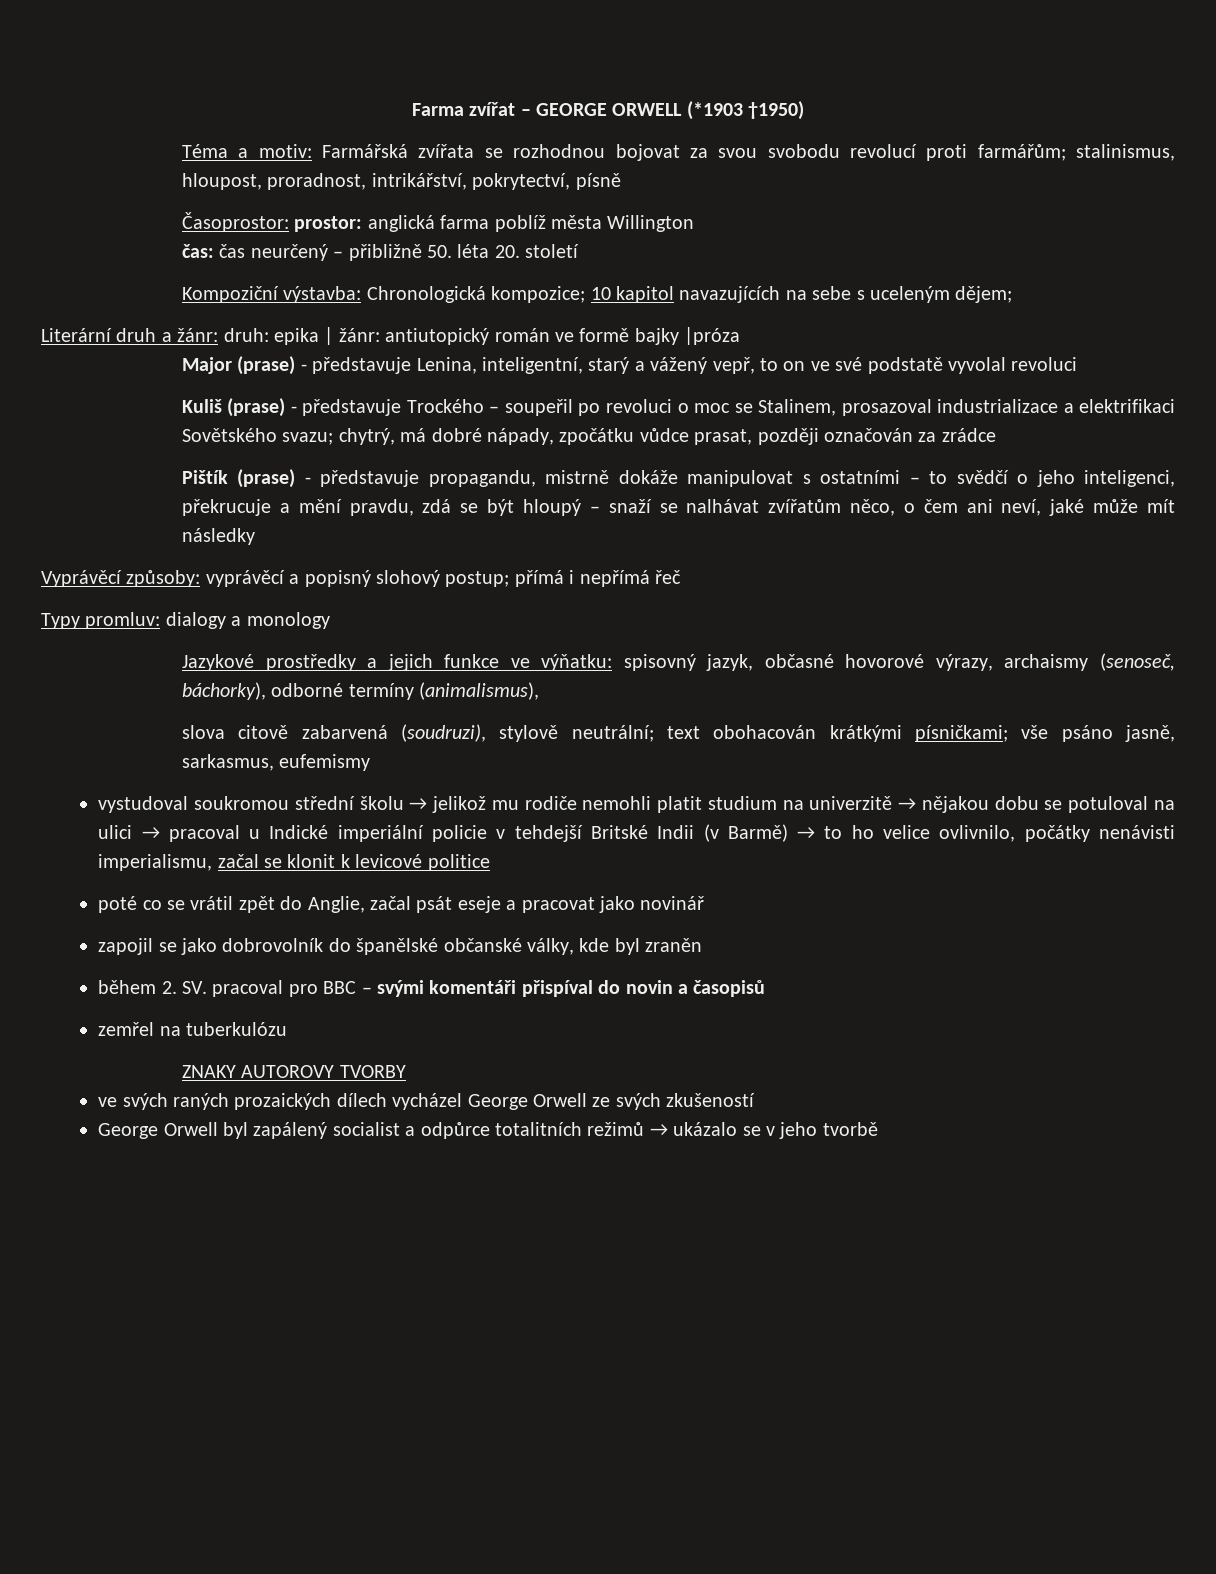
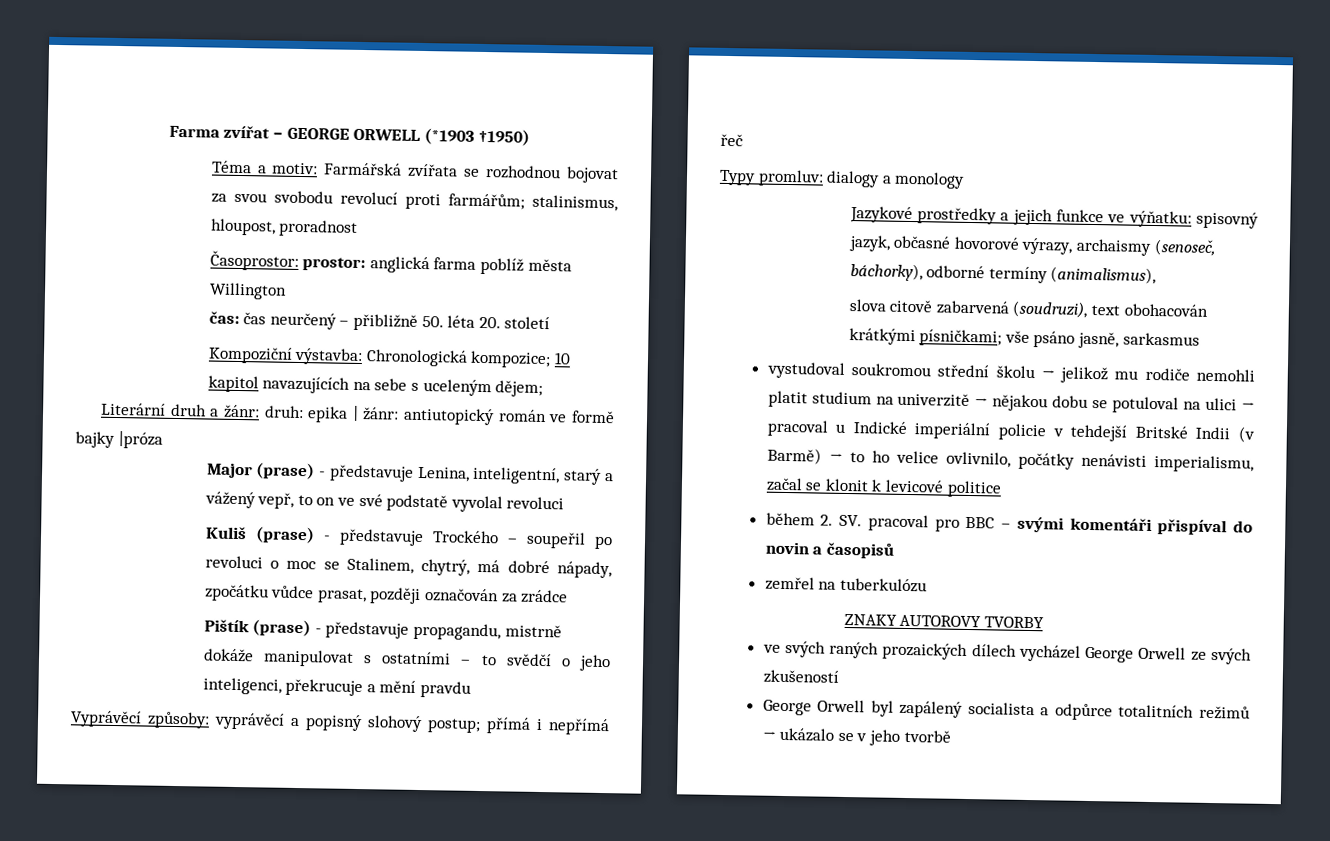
- Téma a motiv: Farmářská zvířata se rozhodnou bojovat za svou svobodu revolucí proti farmářům; stalinismus, hloupost, proradnost, intrikářství, pokrytectví, písně
+ Téma a motiv: Farmářská zvířata se rozhodnou bojovat za svou svobodu revolucí proti farmářům; stalinismus, hloupost, proradnost
- Kuliš (prase) - představuje Trockého – soupeřil po revoluci o moc se Stalinem, prosazoval industrializace a elektrifikaci Sovětského svazu; chytrý, má dobré nápady, zpočátku vůdce prasat, později označován za zrádce
+ Kuliš (prase) - představuje Trockého – soupeřil po revoluci o moc se Stalinem, chytrý, má dobré nápady, zpočátku vůdce prasat, později označován za zrádce
- Pištík (prase) - představuje propagandu, mistrně dokáže manipulovat s ostatními – to svědčí o jeho inteligenci, překrucuje a mění pravdu, zdá se být hloupý – snaží se nalhávat zvířatům něco, o čem ani neví, jaké může mít následky
+ Pištík (prase) - představuje propagandu, mistrně dokáže manipulovat s ostatními – to svědčí o jeho inteligenci, překrucuje a mění pravdu
- slova citově zabarvená (soudruzi), stylově neutrální; text obohacován krátkými písničkami; vše psáno jasně, sarkasmus, eufemismy
+ slova citově zabarvená (soudruzi), text obohacován krátkými písničkami; vše psáno jasně, sarkasmus
- poté co se vrátil zpět do Anglie, začal psát eseje a pracovat jako novinář
- zapojil se jako dobrovolník do španělské občanské války, kde byl zraněn
- George Orwell byl zapálený socialist a odpůrce totalitních režimů → ukázalo se v jeho tvorbě
+ George Orwell byl zapálený socialista a odpůrce totalitních režimů → ukázalo se v jeho tvorbě

